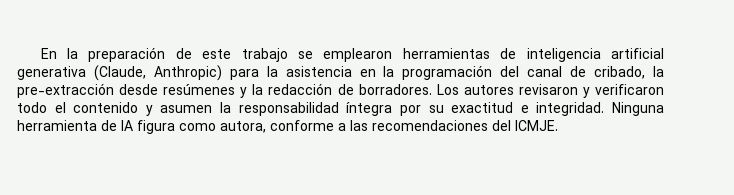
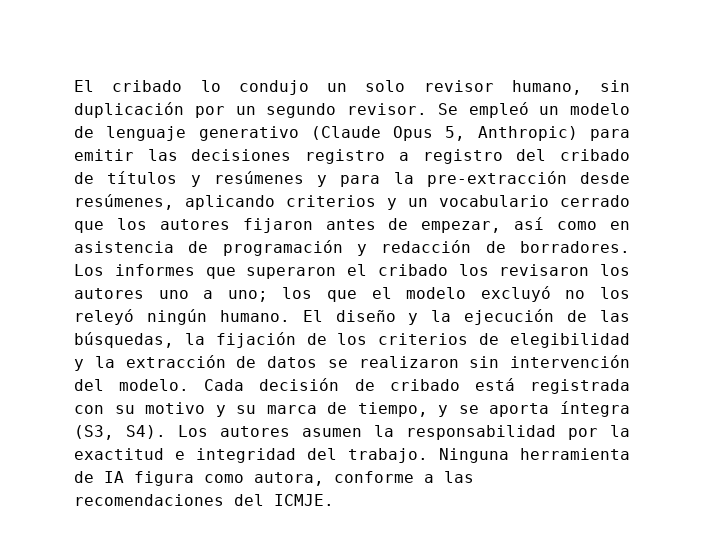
- En la preparación de este trabajo se emplearon herramientas de inteligencia artificial generativa (Claude, Anthropic) para la asistencia en la programación del canal de cribado, la pre-extracción desde resúmenes y la redacción de borradores. Los autores revisaron y verificaron todo el contenido y asumen la responsabilidad íntegra por su exactitud e integridad.
+ El cribado lo condujo un solo revisor humano, sin duplicación por un segundo revisor. Se empleó un modelo de lenguaje generativo (Claude Opus 5, Anthropic) para emitir las decisiones registro a registro del cribado de títulos y resúmenes y para la pre-extracción desde resúmenes, aplicando criterios y un vocabulario cerrado que los autores fijaron antes de empezar, así como en asistencia de programación y redacción de borradores. Los informes que superaron el cribado los revisaron los autores uno a uno; los que el modelo excluyó no los releyó ningún humano. El diseño y la ejecución de las búsquedas, la fijación de los criterios de elegibilidad y la extracción de datos se realizaron sin intervención del modelo. Cada decisión de cribado está registrada con su motivo y su marca de tiempo, y se aporta íntegra (S3, S4). Los autores asumen la responsabilidad por la exactitud e integridad del trabajo.

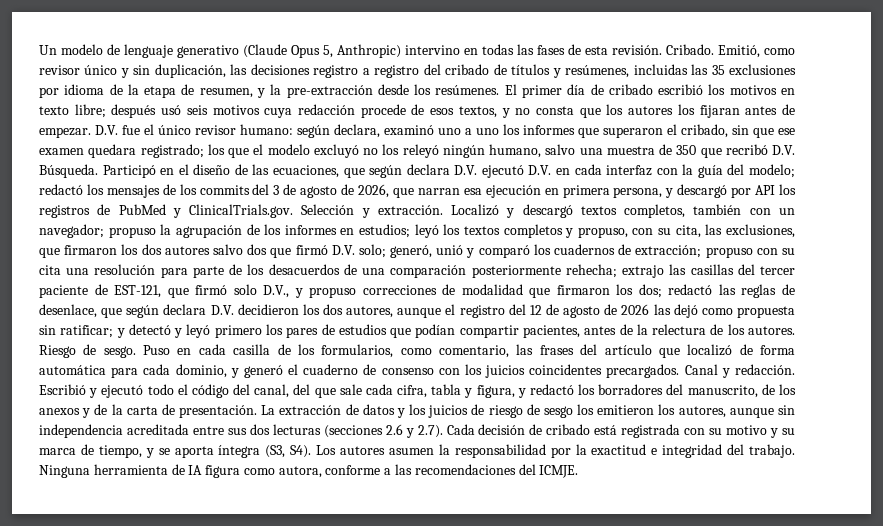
- El cribado lo condujo un solo revisor humano, sin duplicación por un segundo revisor. Se empleó un modelo de lenguaje generativo (Claude Opus 5, Anthropic) para emitir las decisiones registro a registro del cribado de títulos y resúmenes y para la pre-extracción desde resúmenes, aplicando criterios y un vocabulario cerrado que los autores fijaron antes de empezar, así como en asistencia de programación y redacción de borradores. Los informes que superaron el cribado los revisaron los autores uno a uno; los que el modelo excluyó no los releyó ningún humano. El diseño y la ejecución de las búsquedas, la fijación de los criterios de elegibilidad y la extracción de datos se realizaron sin intervención del modelo. Cada decisión de cribado está registrada con su motivo y su marca de tiempo, y se aporta íntegra (S3, S4). Los autores asumen la responsabilidad por la exactitud e integridad del trabajo.
+ Un modelo de lenguaje generativo (Claude Opus 5, Anthropic) intervino en todas las fases de esta revisión. Cribado. Emitió, como revisor único y sin duplicación, las decisiones registro a registro del cribado de títulos y resúmenes, incluidas las 35 exclusiones por idioma de la etapa de resumen, y la pre-extracción desde los resúmenes. El primer día de cribado escribió los motivos en texto libre; después usó seis motivos cuya redacción procede de esos textos, y no consta que los autores los fijaran antes de empezar. D.V. fue el único revisor humano: según declara, examinó uno a uno los informes que superaron el cribado, sin que ese examen quedara registrado; los que el modelo excluyó no los releyó ningún humano, salvo una muestra de 350 que recribó D.V. Búsqueda. Participó en el diseño de las ecuaciones, que según declara D.V. ejecutó D.V. en cada interfaz con la guía del modelo; redactó los mensajes de los commits del 3 de agosto de 2026, que narran esa ejecución en primera persona, y descargó por API los registros de PubMed y ClinicalTrials.gov. Selección y extracción. Localizó y descargó textos completos, también con un navegador; propuso la agrupación de los informes en estudios; leyó los textos completos y propuso, con su cita, las exclusiones, que firmaron los dos autores salvo dos que firmó D.V. solo; generó, unió y comparó los cuadernos de extracción; propuso con su cita una resolución para parte de los desacuerdos de una comparación posteriormente rehecha; extrajo las casillas del tercer paciente de EST-121, que firmó solo D.V., y propuso correcciones de modalidad que firmaron los dos; redactó las reglas de desenlace, que según declara D.V. decidieron los dos autores, aunque el registro del 12 de agosto de 2026 las dejó como propuesta sin ratificar; y detectó y leyó primero los pares de estudios que podían compartir pacientes, antes de la relectura de los autores. Riesgo de sesgo. Puso en cada casilla de los formularios, como comentario, las frases del artículo que localizó de forma automática para cada dominio, y generó el cuaderno de consenso con los juicios coincidentes precargados. Canal y redacción. Escribió y ejecutó todo el código del canal, del que sale cada cifra, tabla y figura, y redactó los borradores del manuscrito, de los anexos y de la carta de presentación. La extracción de datos y los juicios de riesgo de sesgo los emitieron los autores, aunque sin independencia acreditada entre sus dos lecturas (secciones 2.6 y 2.7). Cada decisión de cribado está registrada con su motivo y su marca de tiempo, y se aporta íntegra (S3, S4). Los autores asumen la responsabilidad por la exactitud e integridad del trabajo.

